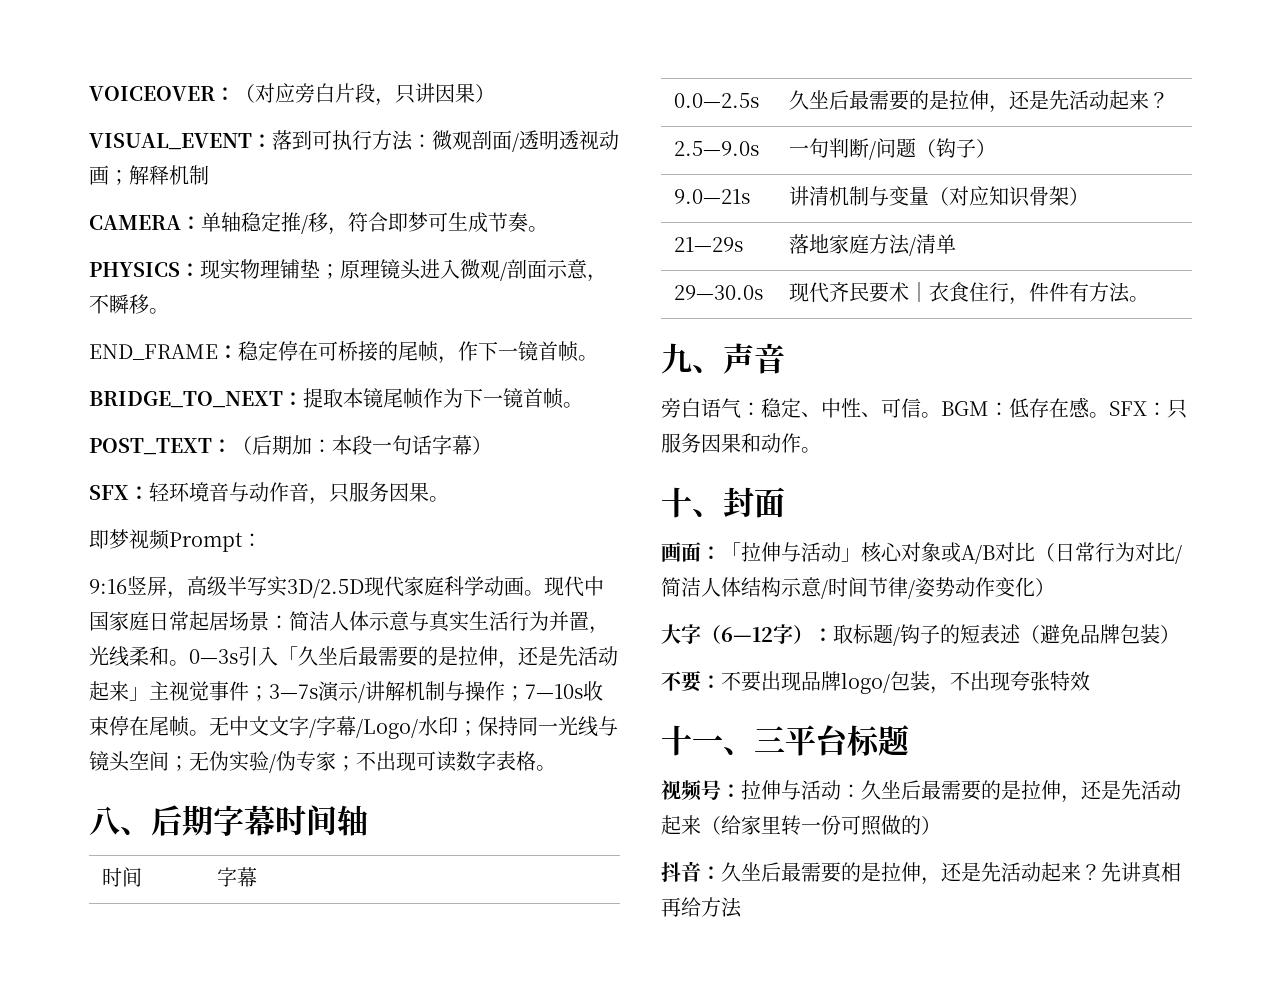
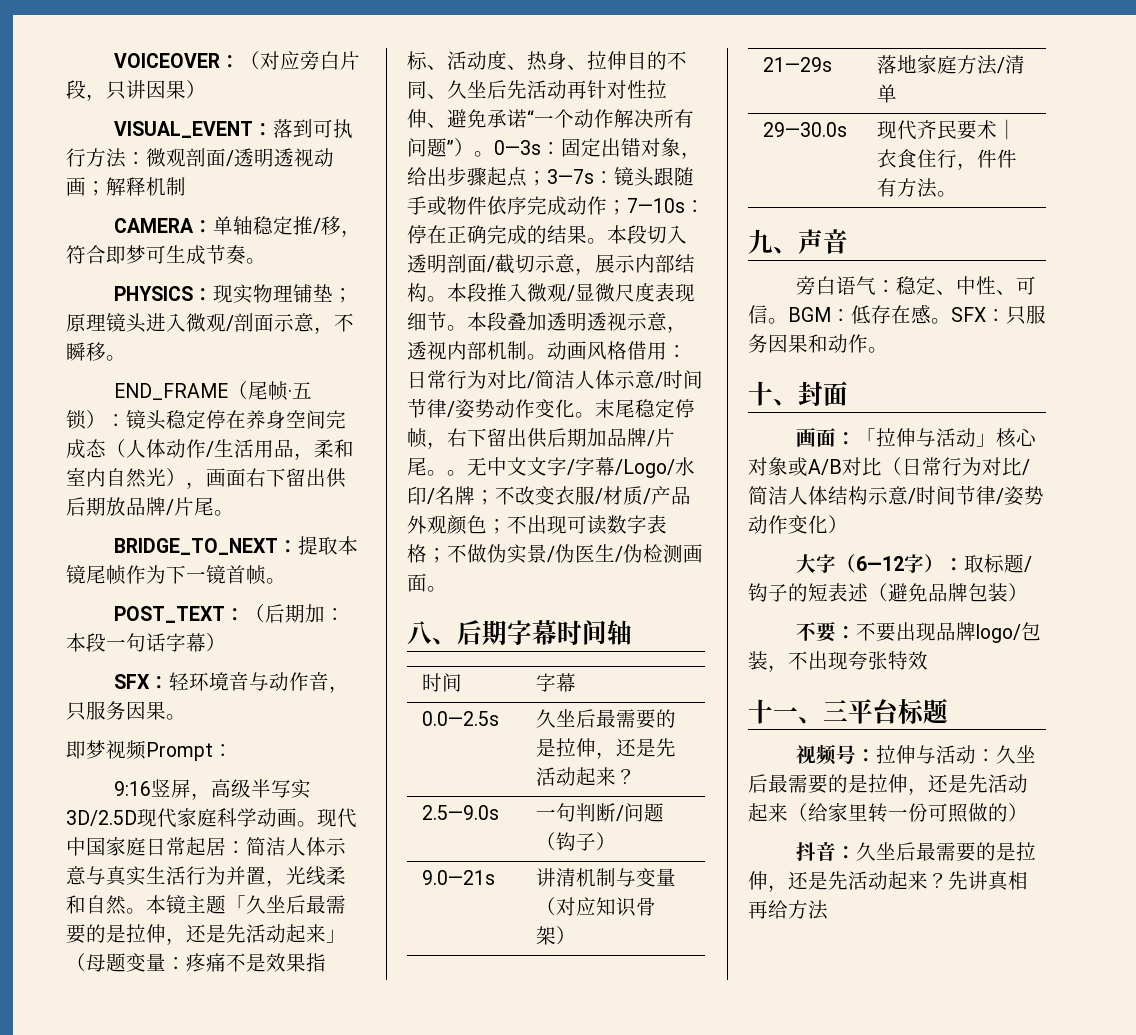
- END_FRAME：稳定停在可桥接的尾帧，作下一镜首帧。
+ END_FRAME（尾帧·五锁）：镜头稳定停在养身空间完成态（人体动作/生活用品，柔和室内自然光），画面右下留出供后期放品牌/片尾。
- 现代中国家庭日常起居场景：简洁人体示意与真实生活行为并置，光线柔和。0—3s引入「久坐后最需要的是拉伸，还是先活动起来」主视觉事件；3—7s演示/讲解机制与操作；7—10s收束停在尾帧。
+ 现代中国家庭日常起居：简洁人体示意与真实生活行为并置，光线柔和自然。本镜主题「久坐后最需要的是拉伸，还是先活动起来」（母题变量：疼痛不是效果指标、活动度、热身、拉伸目的不同、久坐后先活动再针对性拉伸、避免承诺“一个动作解决所有问题”）。0—3s：固定出错对象，给出步骤起点；3—7s：镜头跟随手或物件依序完成动作；7—10s：停在正确完成的结果。本段切入透明剖面/截切示意，展示内部结构。本段推入微观/显微尺度表现细节。本段叠加透明透视示意，透视内部机制。动画风格借用：日常行为对比/简洁人体示意/时间节律/姿势动作变化。末尾稳定停帧，右下留出供后期加品牌/片尾。。
- 无中文文字/字幕/Logo/水印；保持同一光线与镜头空间；无伪实验/伪专家；不出现可读数字表格。
+ 无中文文字/字幕/Logo/水印/名牌；不改变衣服/材质/产品外观颜色；不出现可读数字表格；不做伪实景/伪医生/伪检测画面。

